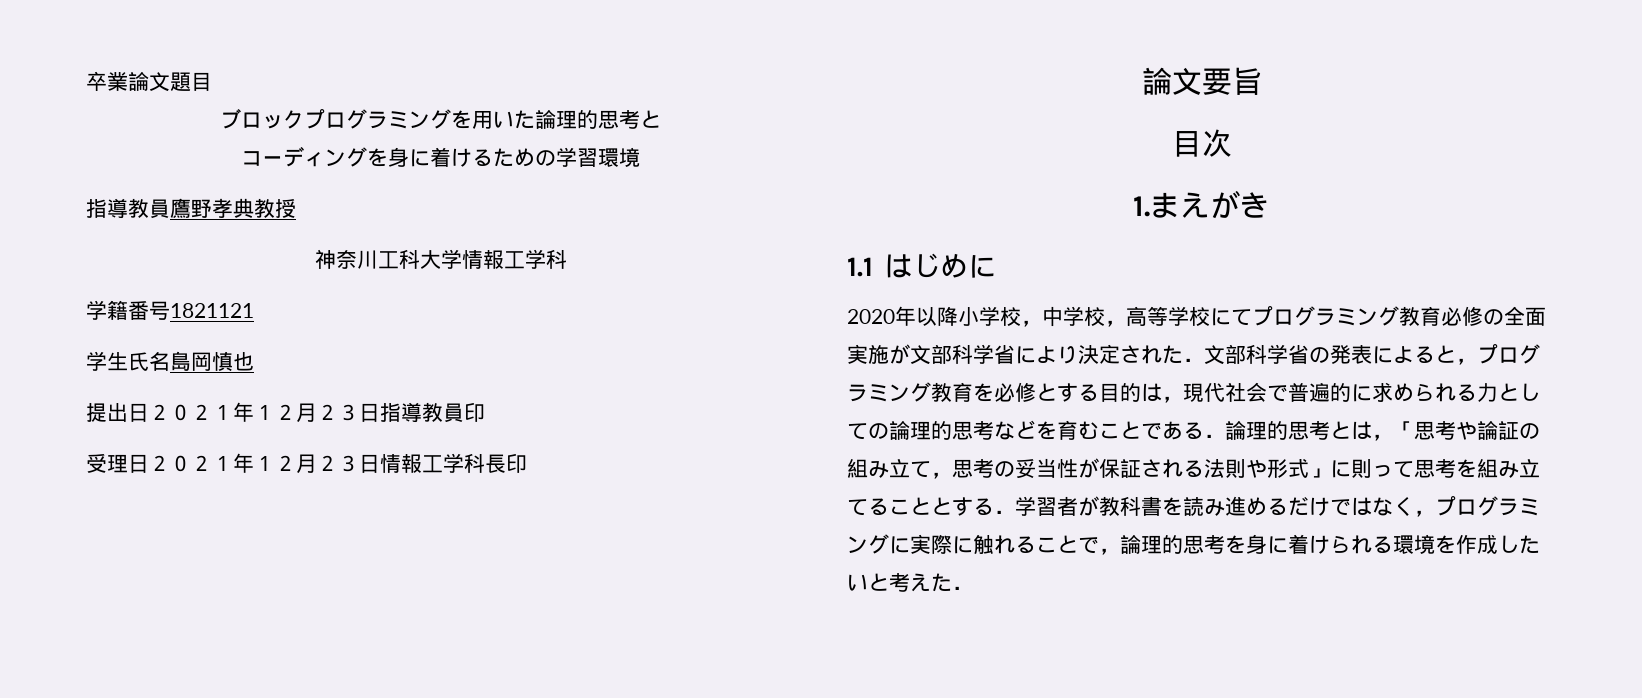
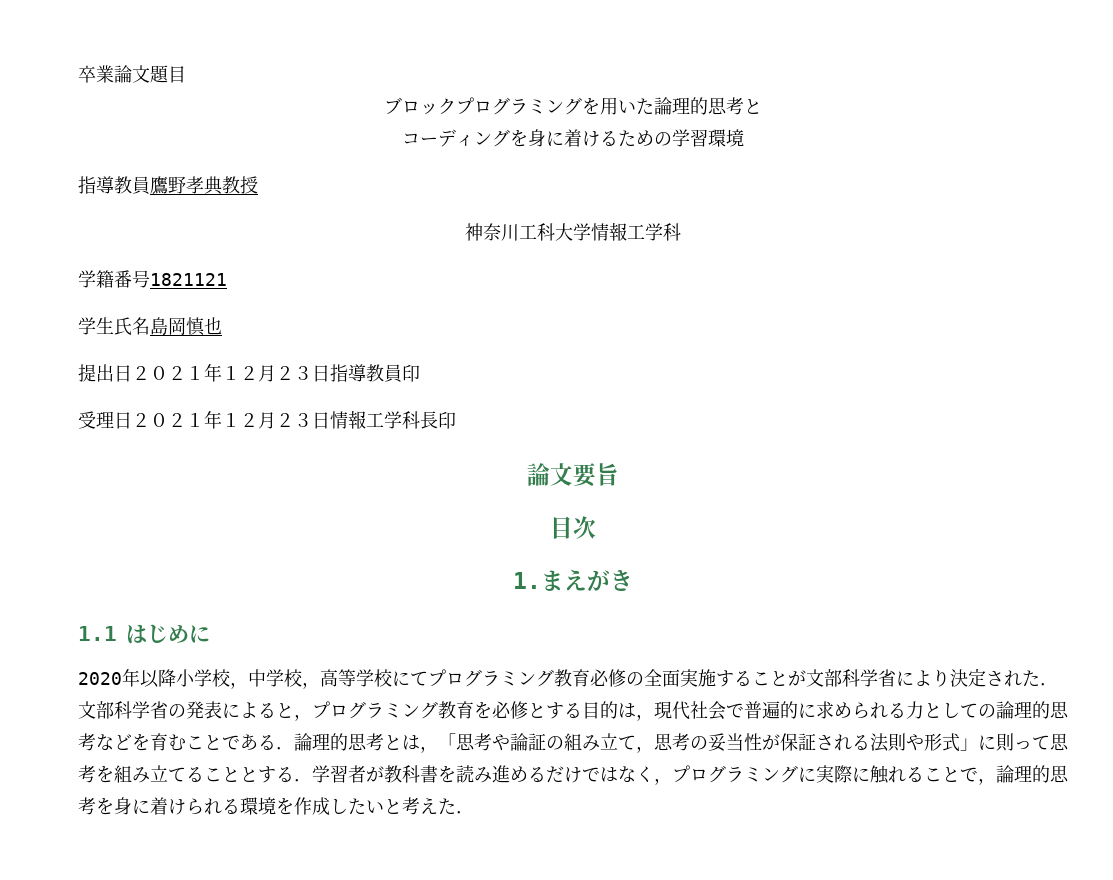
- 2020年以降小学校，中学校，高等学校にてプログラミング教育必修の全面実施が文部科学省により決定された．文部科学省の発表によると，プログラミング教育を必修とする目的は，現代社会で普遍的に求められる力としての論理的思考などを育むことである．論理的思考とは，「思考や論証の組み立て，思考の妥当性が保証される法則や形式」に則って思考を組み立てることとする．学習者が教科書を読み進めるだけではなく，プログラミングに実際に触れることで，論理的思考を身に着けられる環境を作成したいと考えた．
+ 2020年以降小学校，中学校，高等学校にてプログラミング教育必修の全面実施することが文部科学省により決定された．文部科学省の発表によると，プログラミング教育を必修とする目的は，現代社会で普遍的に求められる力としての論理的思考などを育むことである．論理的思考とは，「思考や論証の組み立て，思考の妥当性が保証される法則や形式」に則って思考を組み立てることとする．学習者が教科書を読み進めるだけではなく，プログラミングに実際に触れることで，論理的思考を身に着けられる環境を作成したいと考えた．

